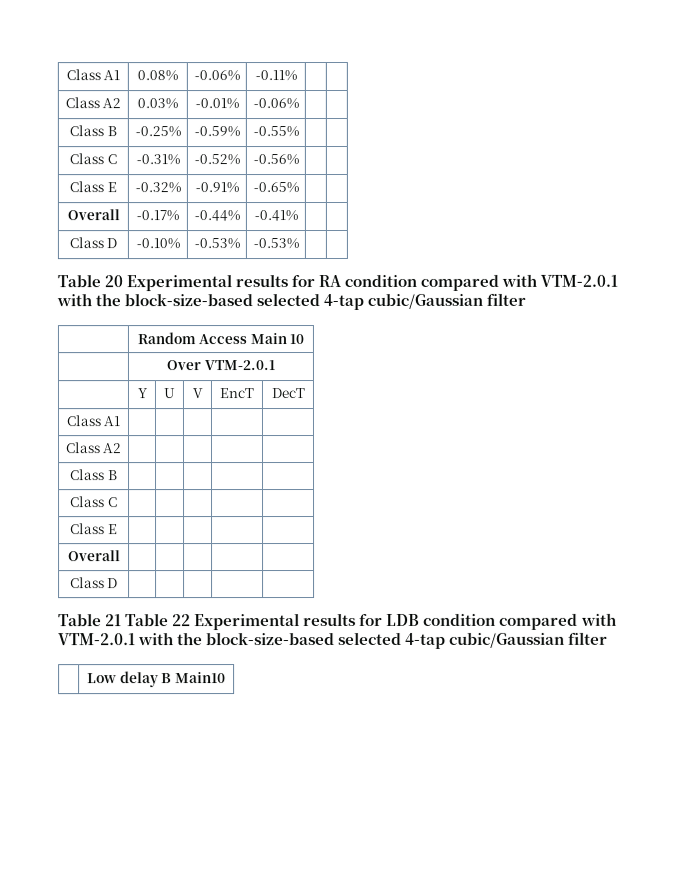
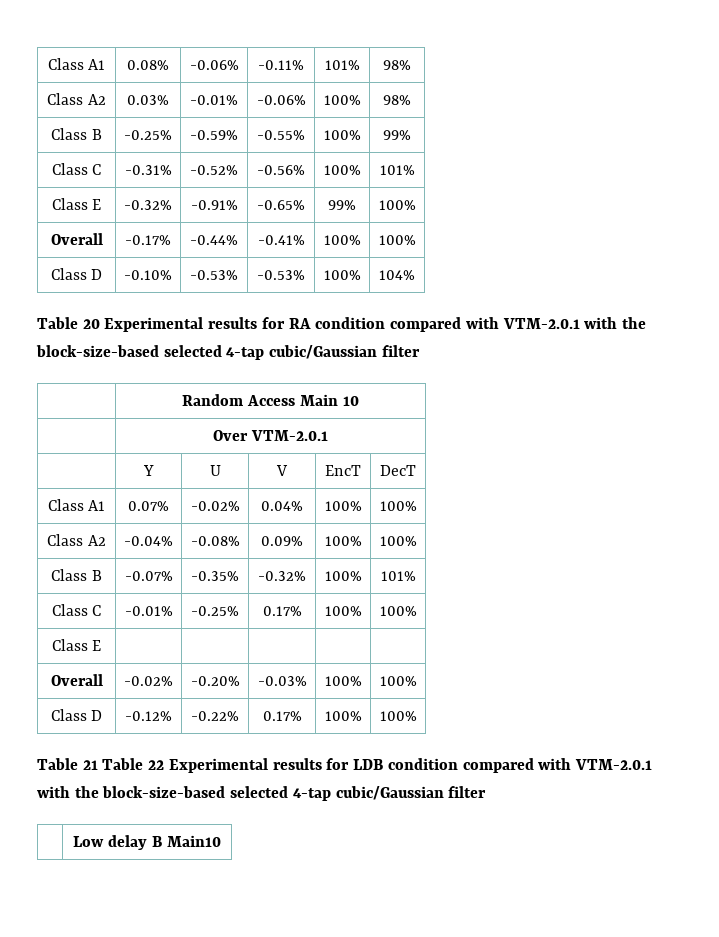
- Class A1 | 0.08% | -0.06% | -0.11% | |
+ Class A1 | 0.08% | -0.06% | -0.11% | 101% | 98%
- Class A2 | 0.03% | -0.01% | -0.06% | |
+ Class A2 | 0.03% | -0.01% | -0.06% | 100% | 98%
- Class B | -0.25% | -0.59% | -0.55% | |
+ Class B | -0.25% | -0.59% | -0.55% | 100% | 99%
- Class C | -0.31% | -0.52% | -0.56% | |
+ Class C | -0.31% | -0.52% | -0.56% | 100% | 101%
- Class E | -0.32% | -0.91% | -0.65% | |
+ Class E | -0.32% | -0.91% | -0.65% | 99% | 100%
- Overall | -0.17% | -0.44% | -0.41% | |
+ Overall | -0.17% | -0.44% | -0.41% | 100% | 100%
- Class D | -0.10% | -0.53% | -0.53% | |
+ Class D | -0.10% | -0.53% | -0.53% | 100% | 104%
- Class A1 | | | | |
- Class A2 | | | | |
- Class B | | | | |
- Class C | | | | |
+ Class A1 | 0.07% | -0.02% | 0.04% | 100% | 100%
+ Class A2 | -0.04% | -0.08% | 0.09% | 100% | 100%
+ Class B | -0.07% | -0.35% | -0.32% | 100% | 101%
+ Class C | -0.01% | -0.25% | 0.17% | 100% | 100%
  Class E | | | | |
- Overall | | | | |
- Class D | | | | |
+ Overall | -0.02% | -0.20% | -0.03% | 100% | 100%
+ Class D | -0.12% | -0.22% | 0.17% | 100% | 100%

